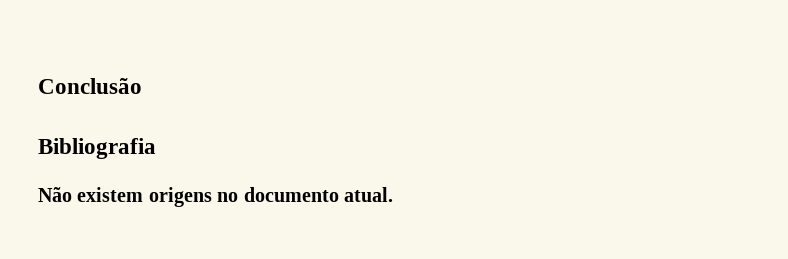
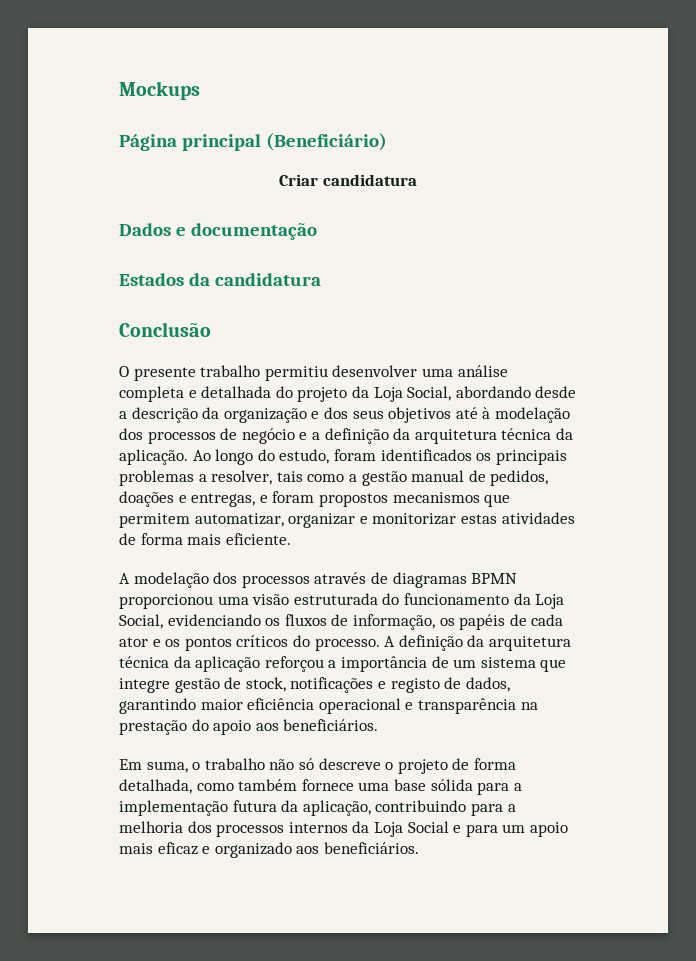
+ Mockups
+ Página principal (Beneficiário)
+ Criar candidatura
+ Dados e documentação
+ Estados da candidatura
  Conclusão
- Bibliografia
- Não existem origens no documento atual.
+ O presente trabalho permitiu desenvolver uma análise completa e detalhada do projeto da Loja Social, abordando desde a descrição da organização e dos seus objetivos até à modelação dos processos de negócio e a definição da arquitetura técnica da aplicação. Ao longo do estudo, foram identificados os principais problemas a resolver, tais como a gestão manual de pedidos, doações e entregas, e foram propostos mecanismos que permitem automatizar, organizar e monitorizar estas atividades de forma mais eficiente.
+ A modelação dos processos através de diagramas BPMN proporcionou uma visão estruturada do funcionamento da Loja Social, evidenciando os fluxos de informação, os papéis de cada ator e os pontos críticos do processo. A definição da arquitetura técnica da aplicação reforçou a importância de um sistema que integre gestão de stock, notificações e registo de dados, garantindo maior eficiência operacional e transparência na prestação do apoio aos beneficiários.
+ Em suma, o trabalho não só descreve o projeto de forma detalhada, como também fornece uma base sólida para a implementação futura da aplicação, contribuindo para a melhoria dos processos internos da Loja Social e para um apoio mais eficaz e organizado aos beneficiários.

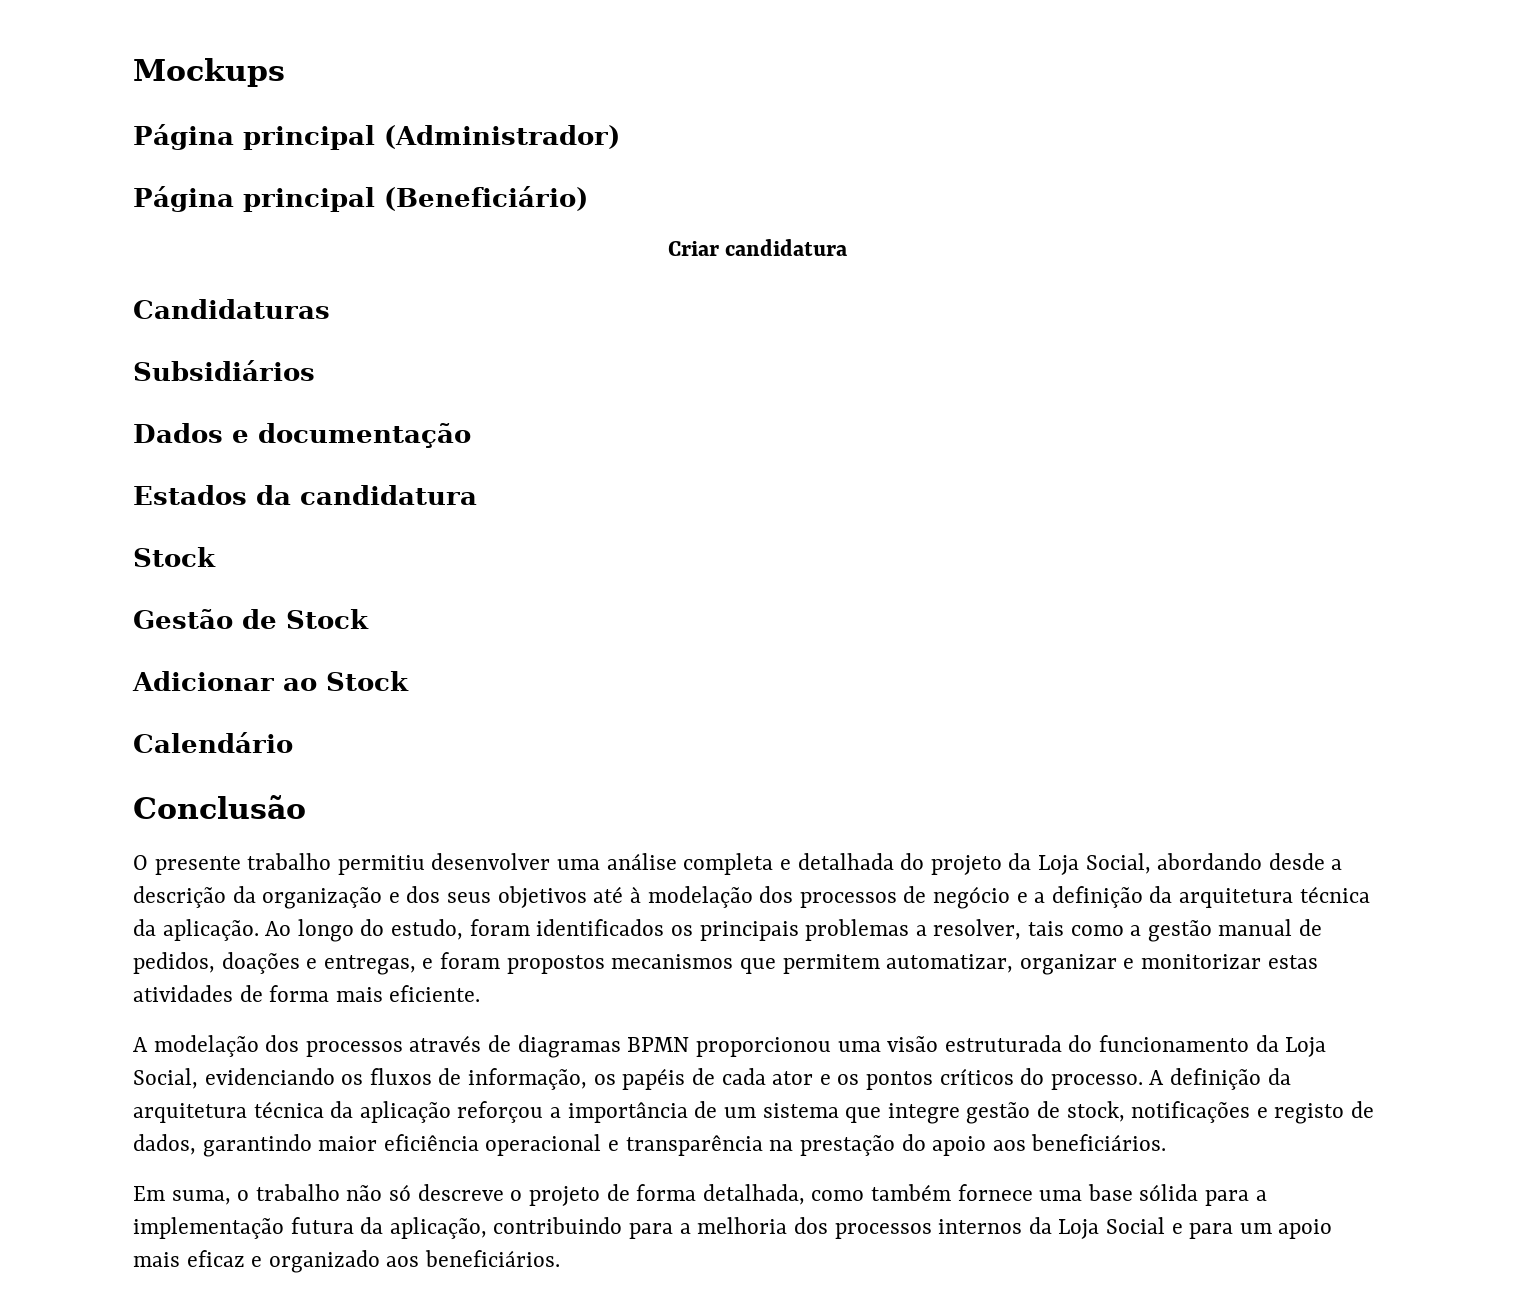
+ Página principal (Administrador)
+ Candidaturas
+ Subsidiários
  Estados da candidatura
+ Stock
+ Gestão de Stock
+ Adicionar ao Stock
+ Calendário

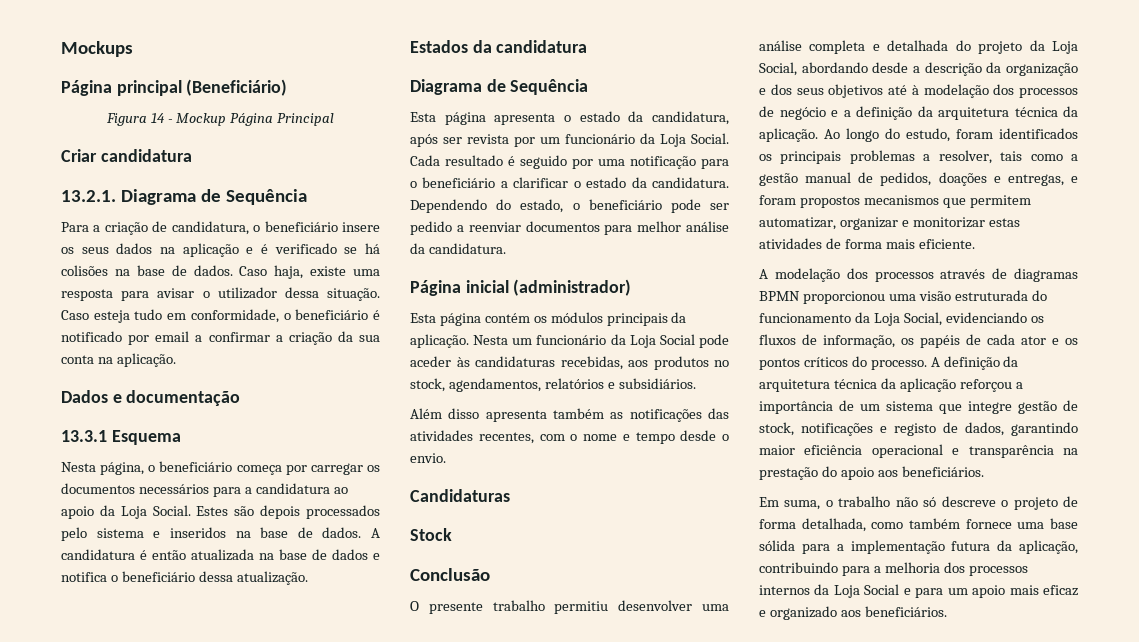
- Página principal (Administrador)
+ Figura 14 - Mockup Página Principal
  Criar candidatura
+ 13.2.1. Diagrama de Sequência
+ Para a criação de candidatura, o beneficiário insere os seus dados na aplicação e é verificado se há colisões na base de dados. Caso haja, existe uma resposta para avisar o utilizador dessa situação. Caso esteja tudo em conformidade, o beneficiário é notificado por email a confirmar a criação da sua conta na aplicação.
+ Dados e documentação
+ 13.3.1 Esquema
+ Nesta página, o beneficiário começa por carregar os documentos necessários para a candidatura ao apoio da Loja Social. Estes são depois processados pelo sistema e inseridos na base de dados. A candidatura é então atualizada na base de dados e notifica o beneficiário dessa atualização.
+ Estados da candidatura
+ Diagrama de Sequência
+ Esta página apresenta o estado da candidatura, após ser revista por um funcionário da Loja Social. Cada resultado é seguido por uma notificação para o beneficiário a clarificar o estado da candidatura. Dependendo do estado, o beneficiário pode ser pedido a reenviar documentos para melhor análise da candidatura.
+ Página inicial (administrador)
+ Esta página contém os módulos principais da aplicação. Nesta um funcionário da Loja Social pode aceder às candidaturas recebidas, aos produtos no stock, agendamentos, relatórios e subsidiários.
+ Além disso apresenta também as notificações das atividades recentes, com o nome e tempo desde o envio.
  Candidaturas
- Subsidiários
- Dados e documentação
- Estados da candidatura
  Stock
- Gestão de Stock
- Adicionar ao Stock
- Calendário

